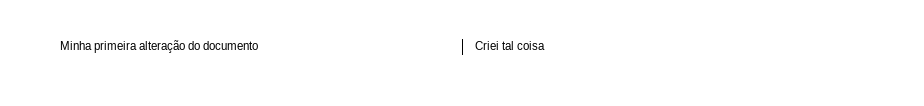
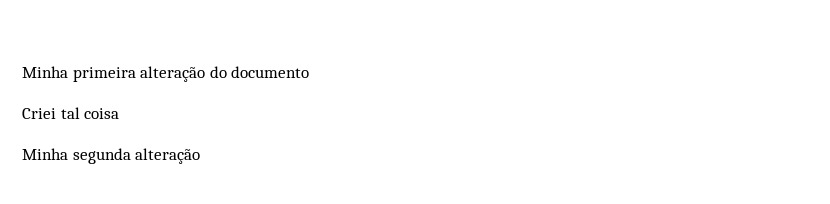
+ Minha segunda alteração

